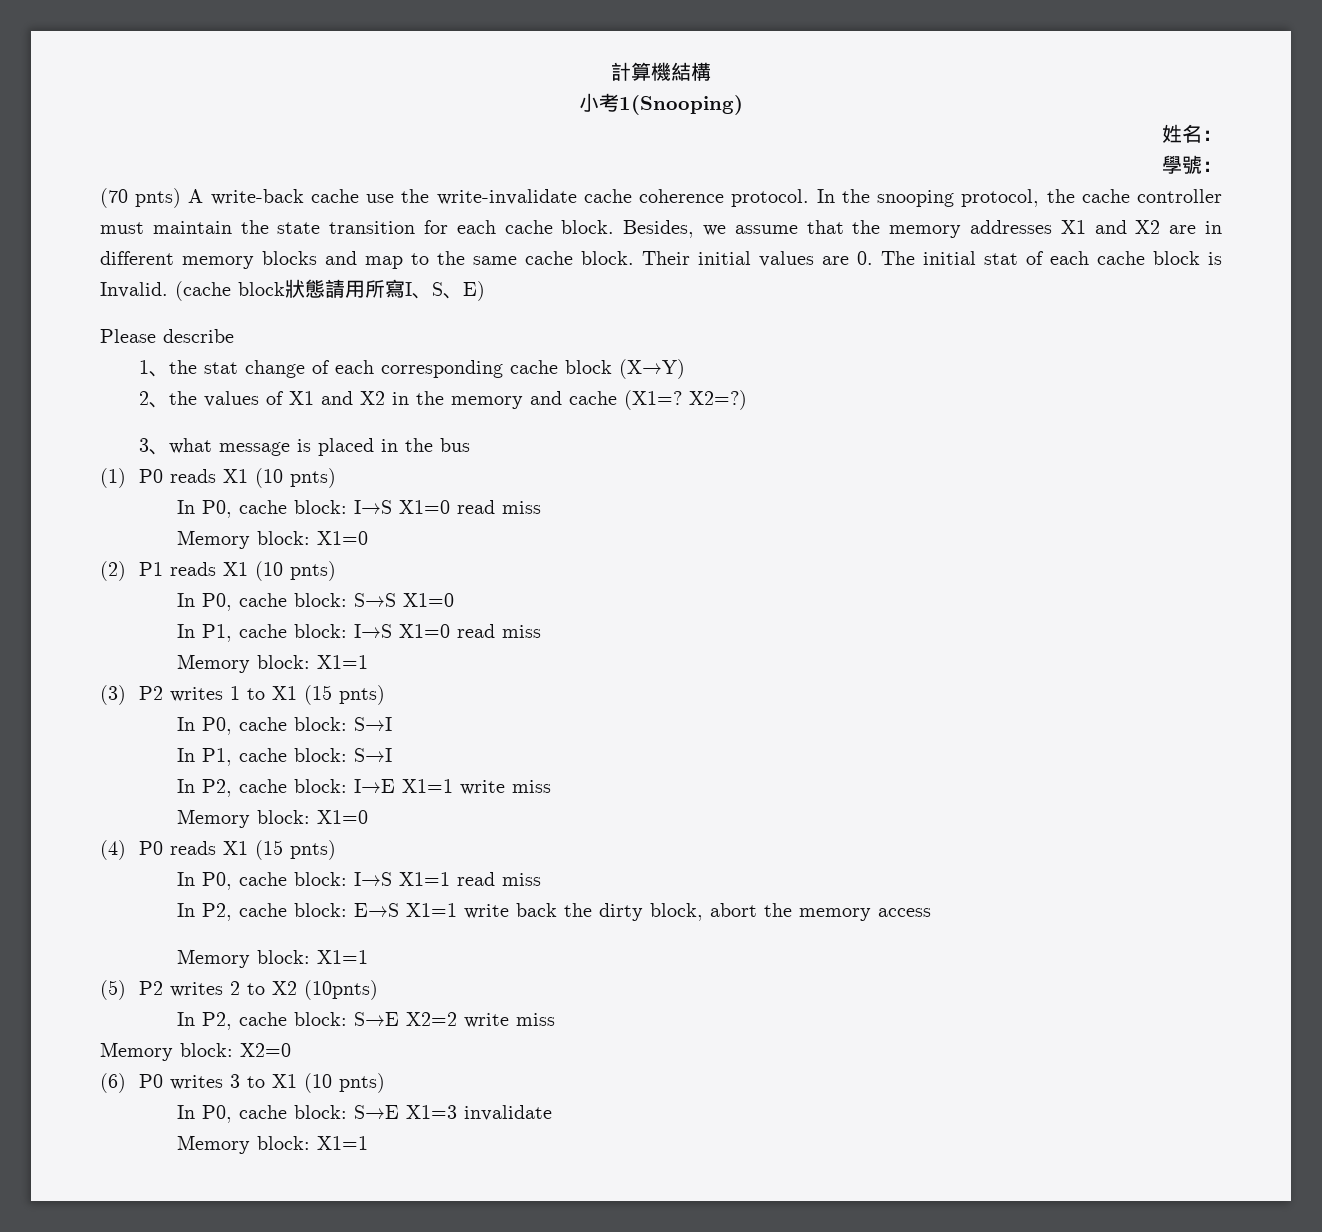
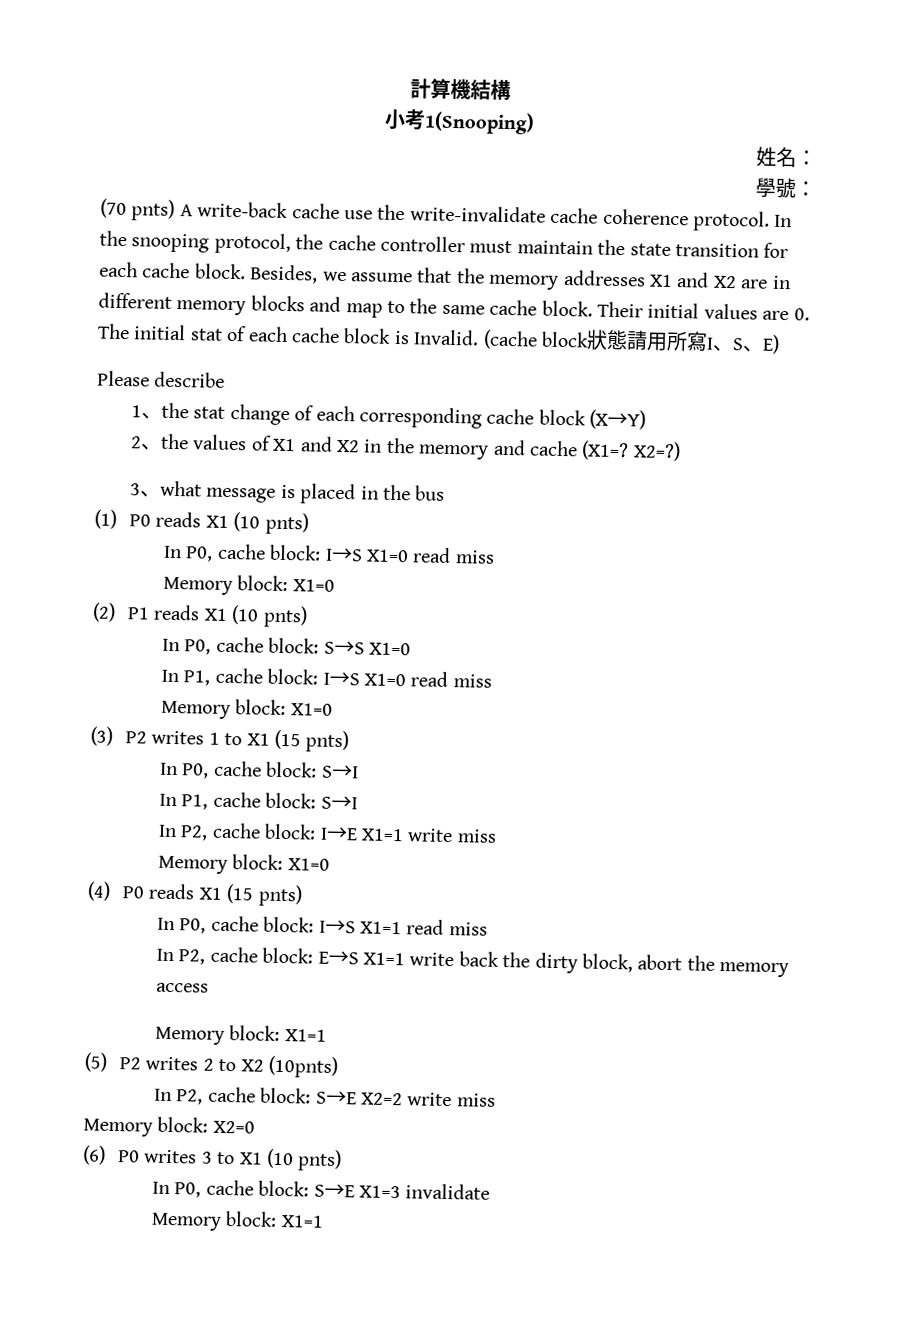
  In P1, cache block: I→S X1=0 read miss
- Memory block: X1=1
+ Memory block: X1=0

